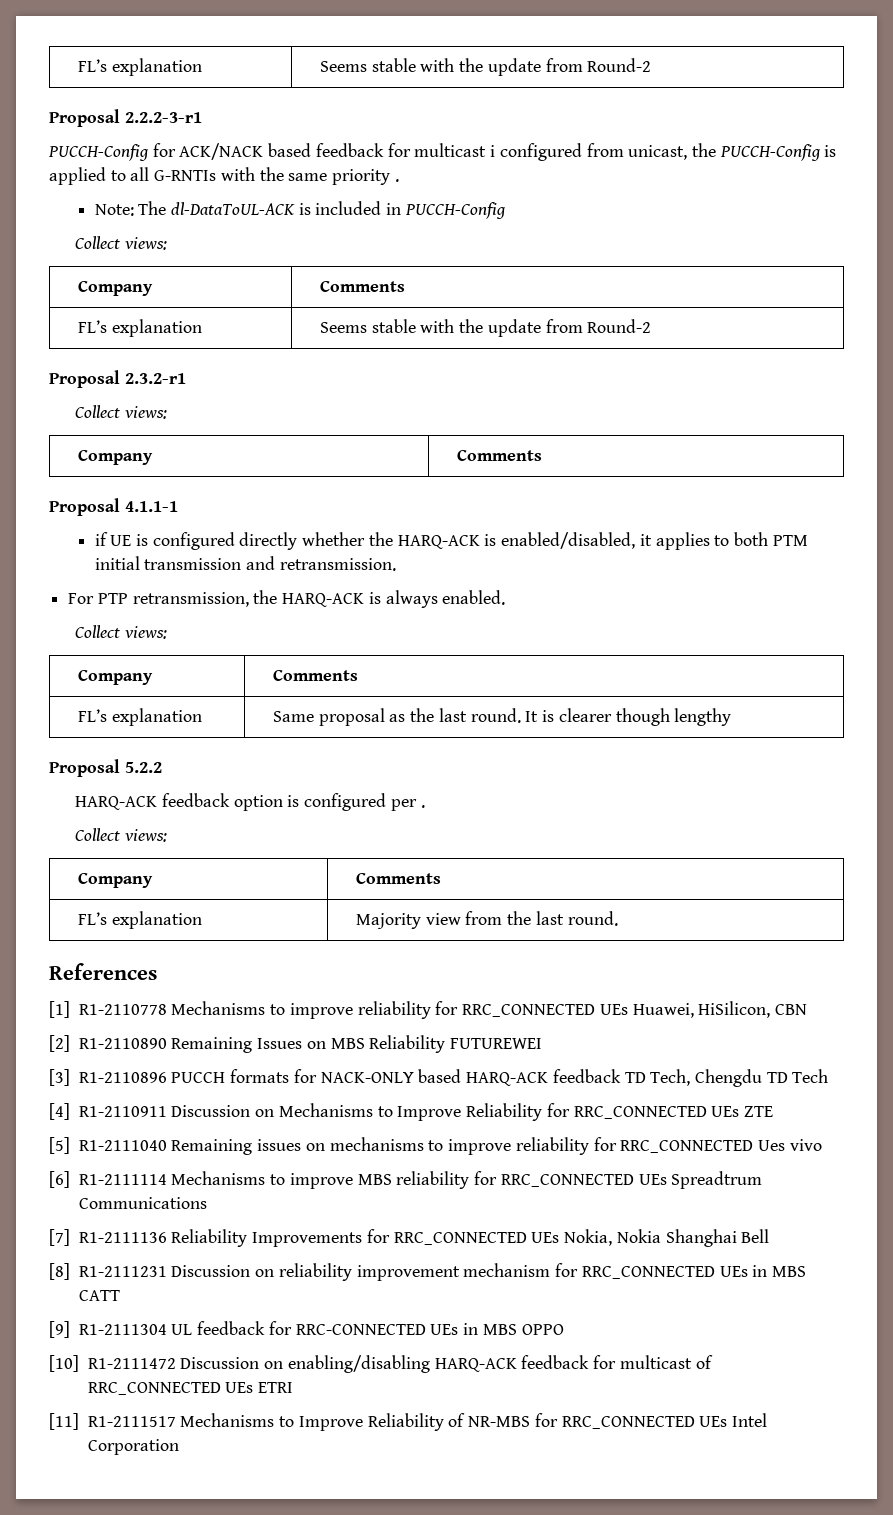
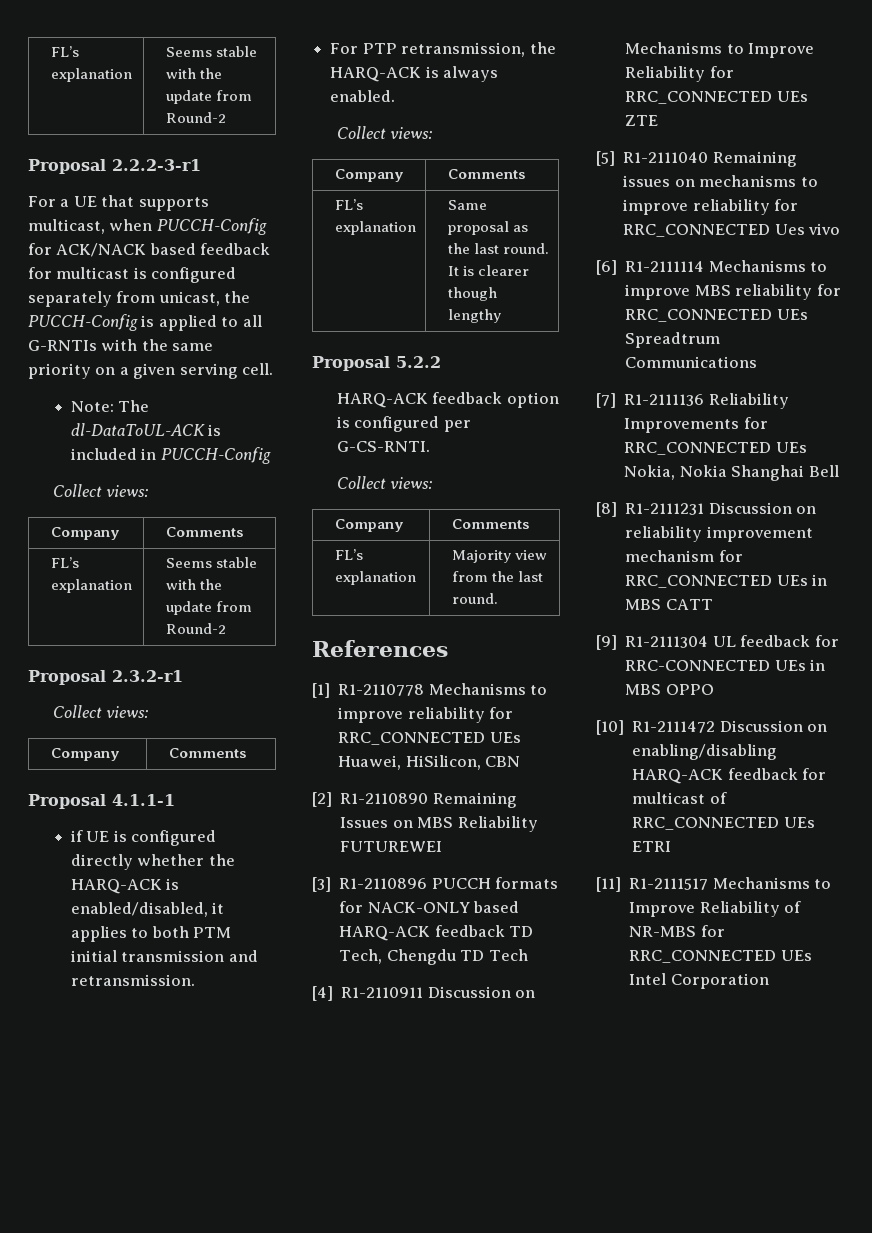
- PUCCH-Config for ACK/NACK based feedback for multicast i configured from unicast, the PUCCH-Config is applied to all G-RNTIs with the same priority .
+ For a UE that supports multicast, when PUCCH-Config for ACK/NACK based feedback for multicast is configured separately from unicast, the PUCCH-Config is applied to all G-RNTIs with the same priority on a given serving cell.
- HARQ-ACK feedback option is configured per .
+ HARQ-ACK feedback option is configured per G-CS-RNTI.

